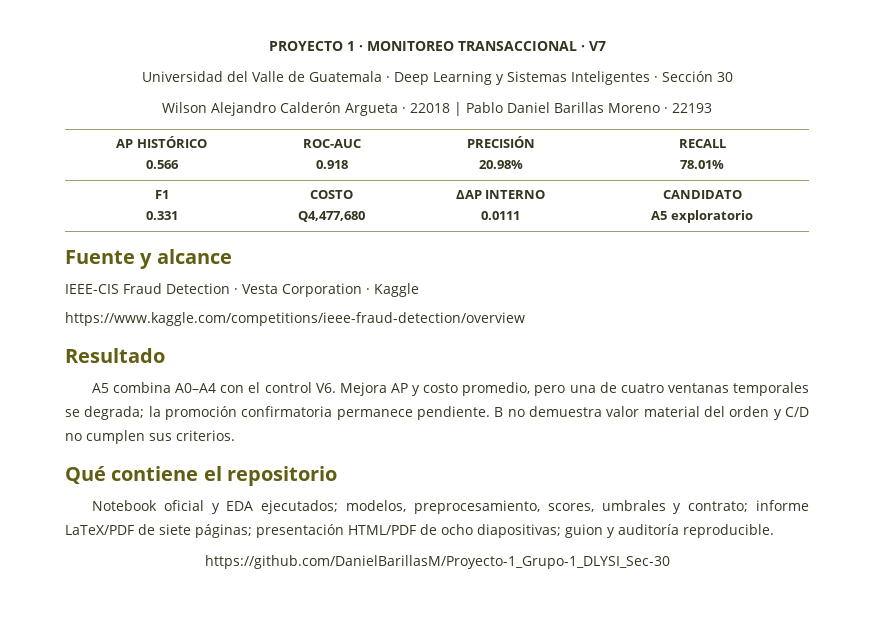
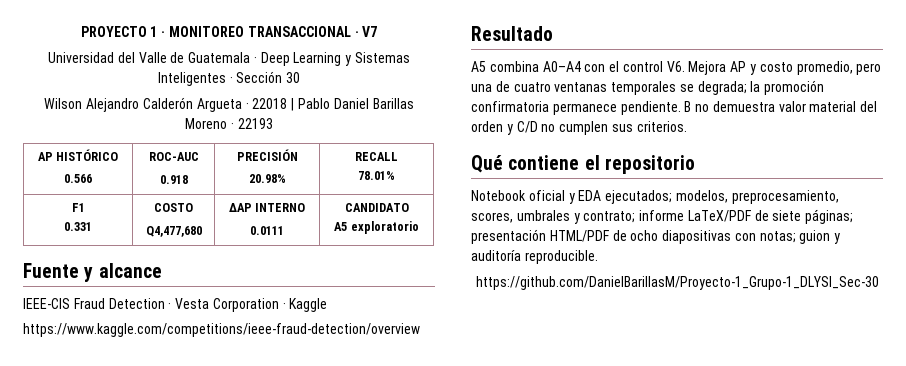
- Notebook oficial y EDA ejecutados; modelos, preprocesamiento, scores, umbrales y contrato; informe LaTeX/PDF de siete páginas; presentación HTML/PDF de ocho diapositivas; guion y auditoría reproducible.
+ Notebook oficial y EDA ejecutados; modelos, preprocesamiento, scores, umbrales y contrato; informe LaTeX/PDF de siete páginas; presentación HTML/PDF de ocho diapositivas con notas; guion y auditoría reproducible.

